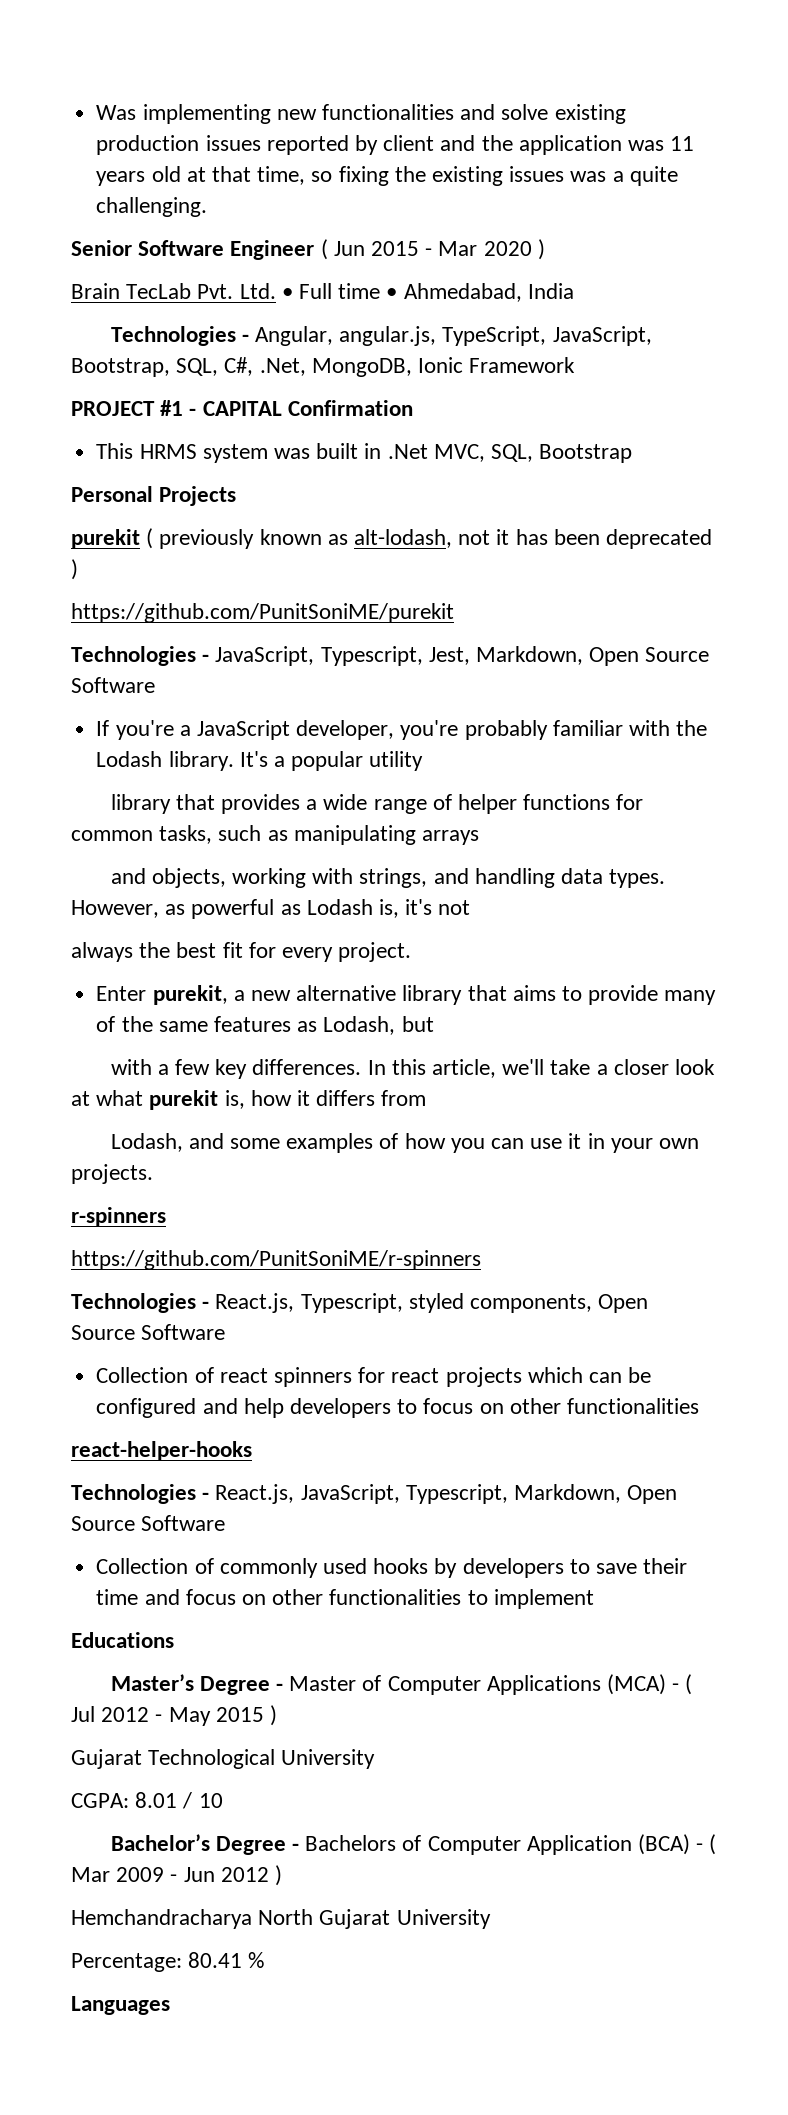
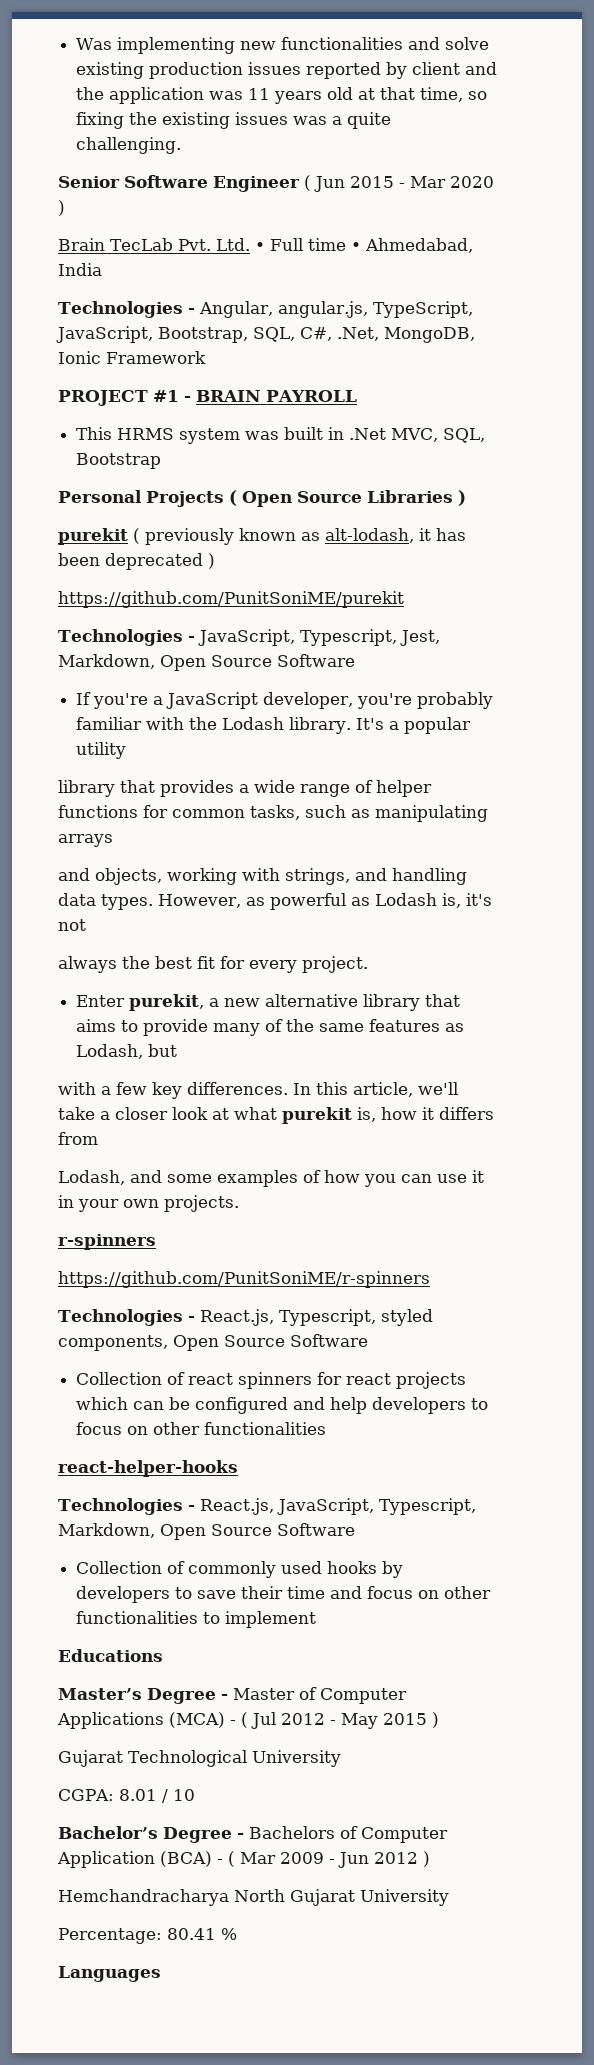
- PROJECT #1 - CAPITAL Confirmation
+ PROJECT #1 - BRAIN PAYROLL
- Personal Projects
+ Personal Projects ( Open Source Libraries )
- purekit ( previously known as alt-lodash, not it has been deprecated )
+ purekit ( previously known as alt-lodash, it has been deprecated )

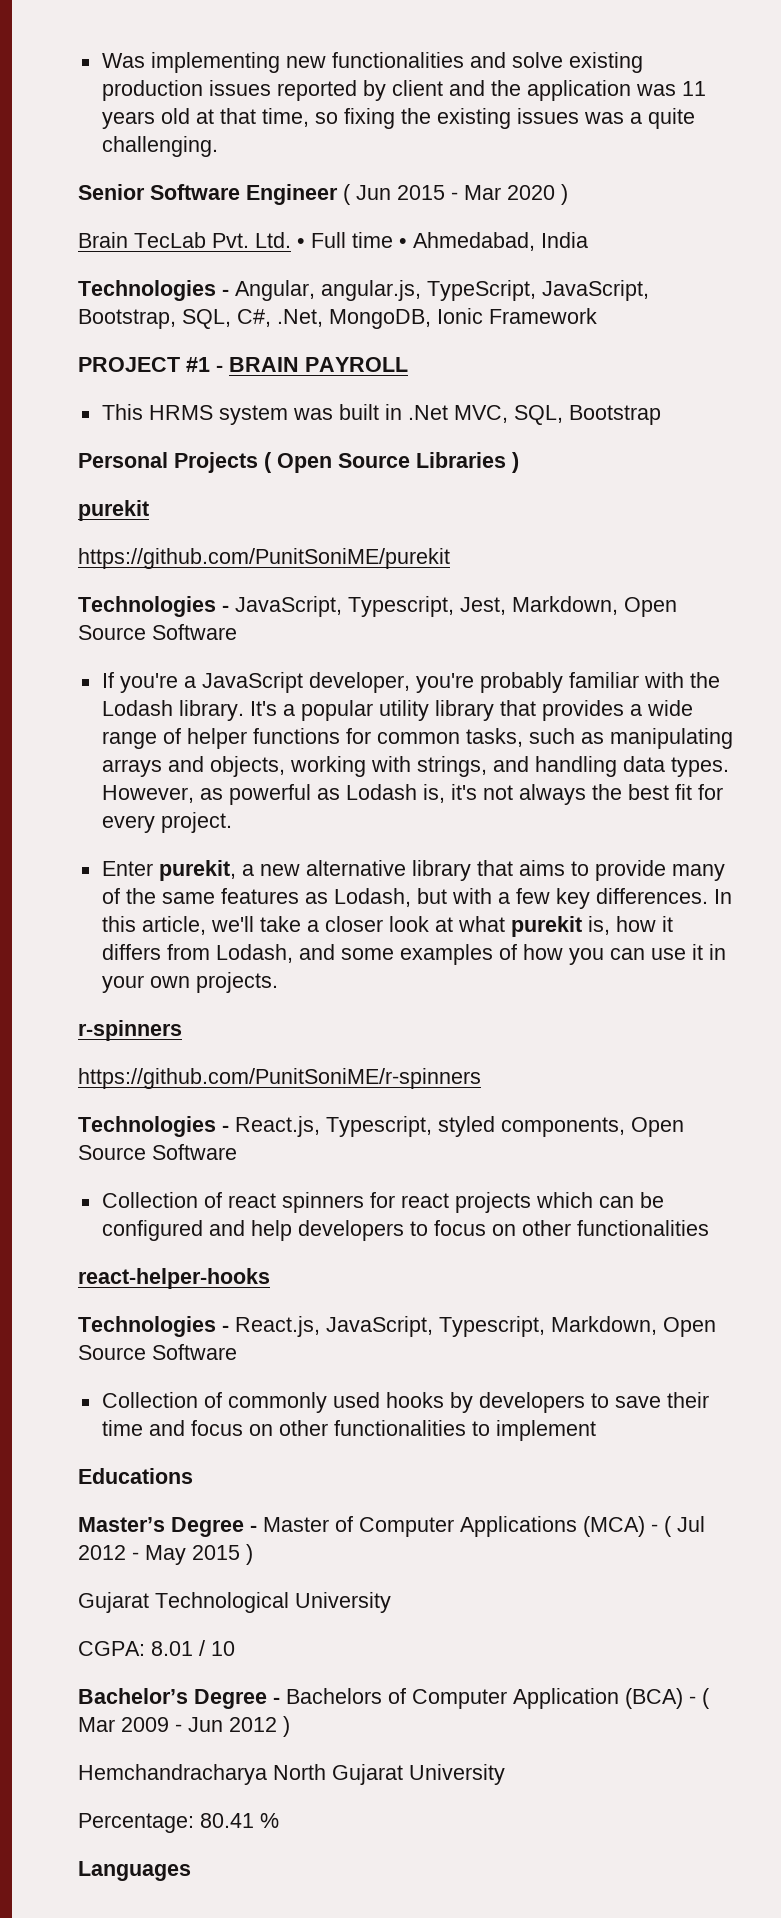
  Personal Projects ( Open Source Libraries )
- purekit ( previously known as alt-lodash, it has been deprecated )
+ purekit
- It's a popular utility
- library that provides a wide range of helper functions for common tasks, such as manipulating arrays
- and objects, working with strings, and handling data types.
+ It's a popular utility library that provides a wide range of helper functions for common tasks, such as manipulating arrays and objects, working with strings, and handling data types.
- However, as powerful as Lodash is, it's not
- always the best fit for every project.
+ However, as powerful as Lodash is, it's not always the best fit for every project.
- Enter purekit, a new alternative library that aims to provide many of the same features as Lodash, but
- with a few key differences.
+ Enter purekit, a new alternative library that aims to provide many of the same features as Lodash, but with a few key differences.
- In this article, we'll take a closer look at what purekit is, how it differs from
- Lodash, and some examples of how you can use it in your own projects.
+ In this article, we'll take a closer look at what purekit is, how it differs from Lodash, and some examples of how you can use it in your own projects.

